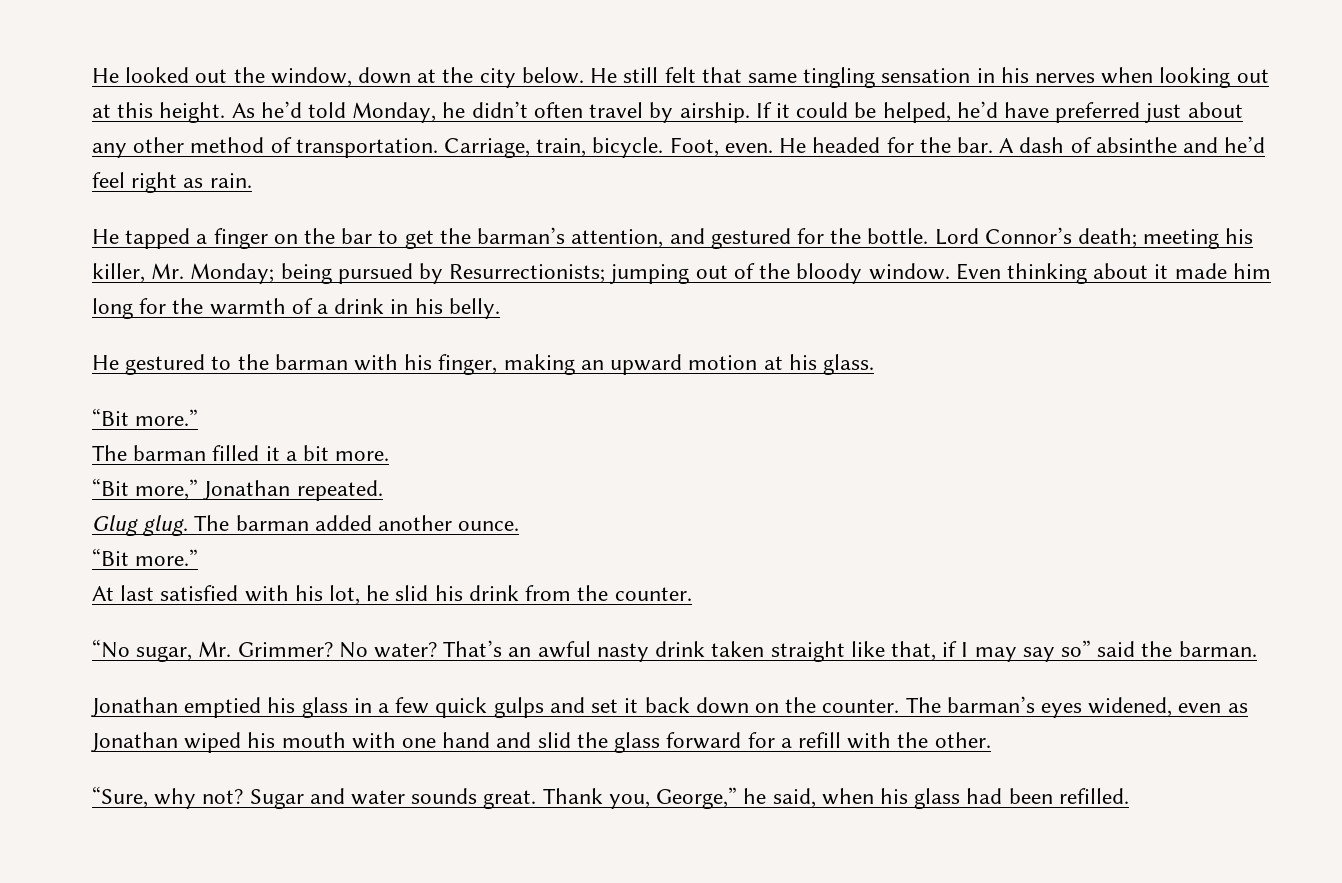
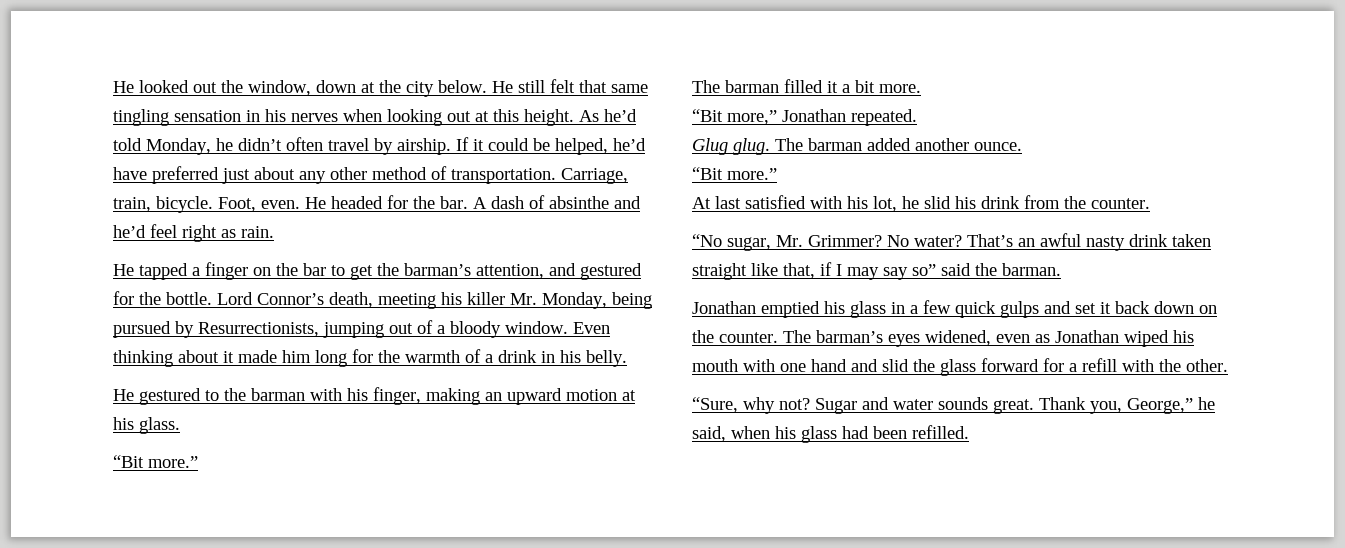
- Lord Connor’s death; meeting his killer, Mr. Monday; being pursued by Resurrectionists; jumping out of the bloody window.
+ Lord Connor’s death, meeting his killer Mr. Monday, being pursued by Resurrectionists, jumping out of a bloody window.

